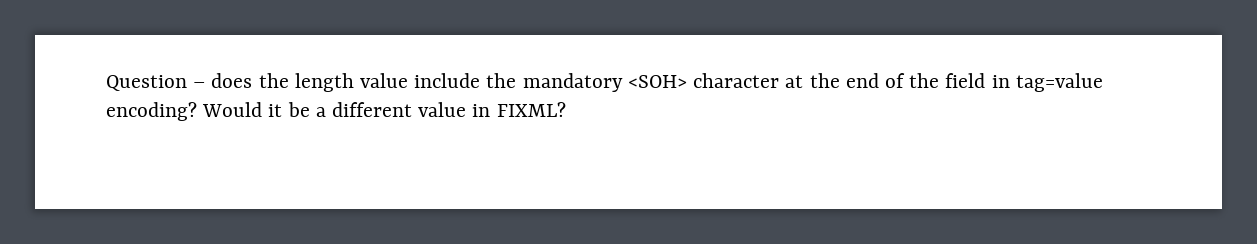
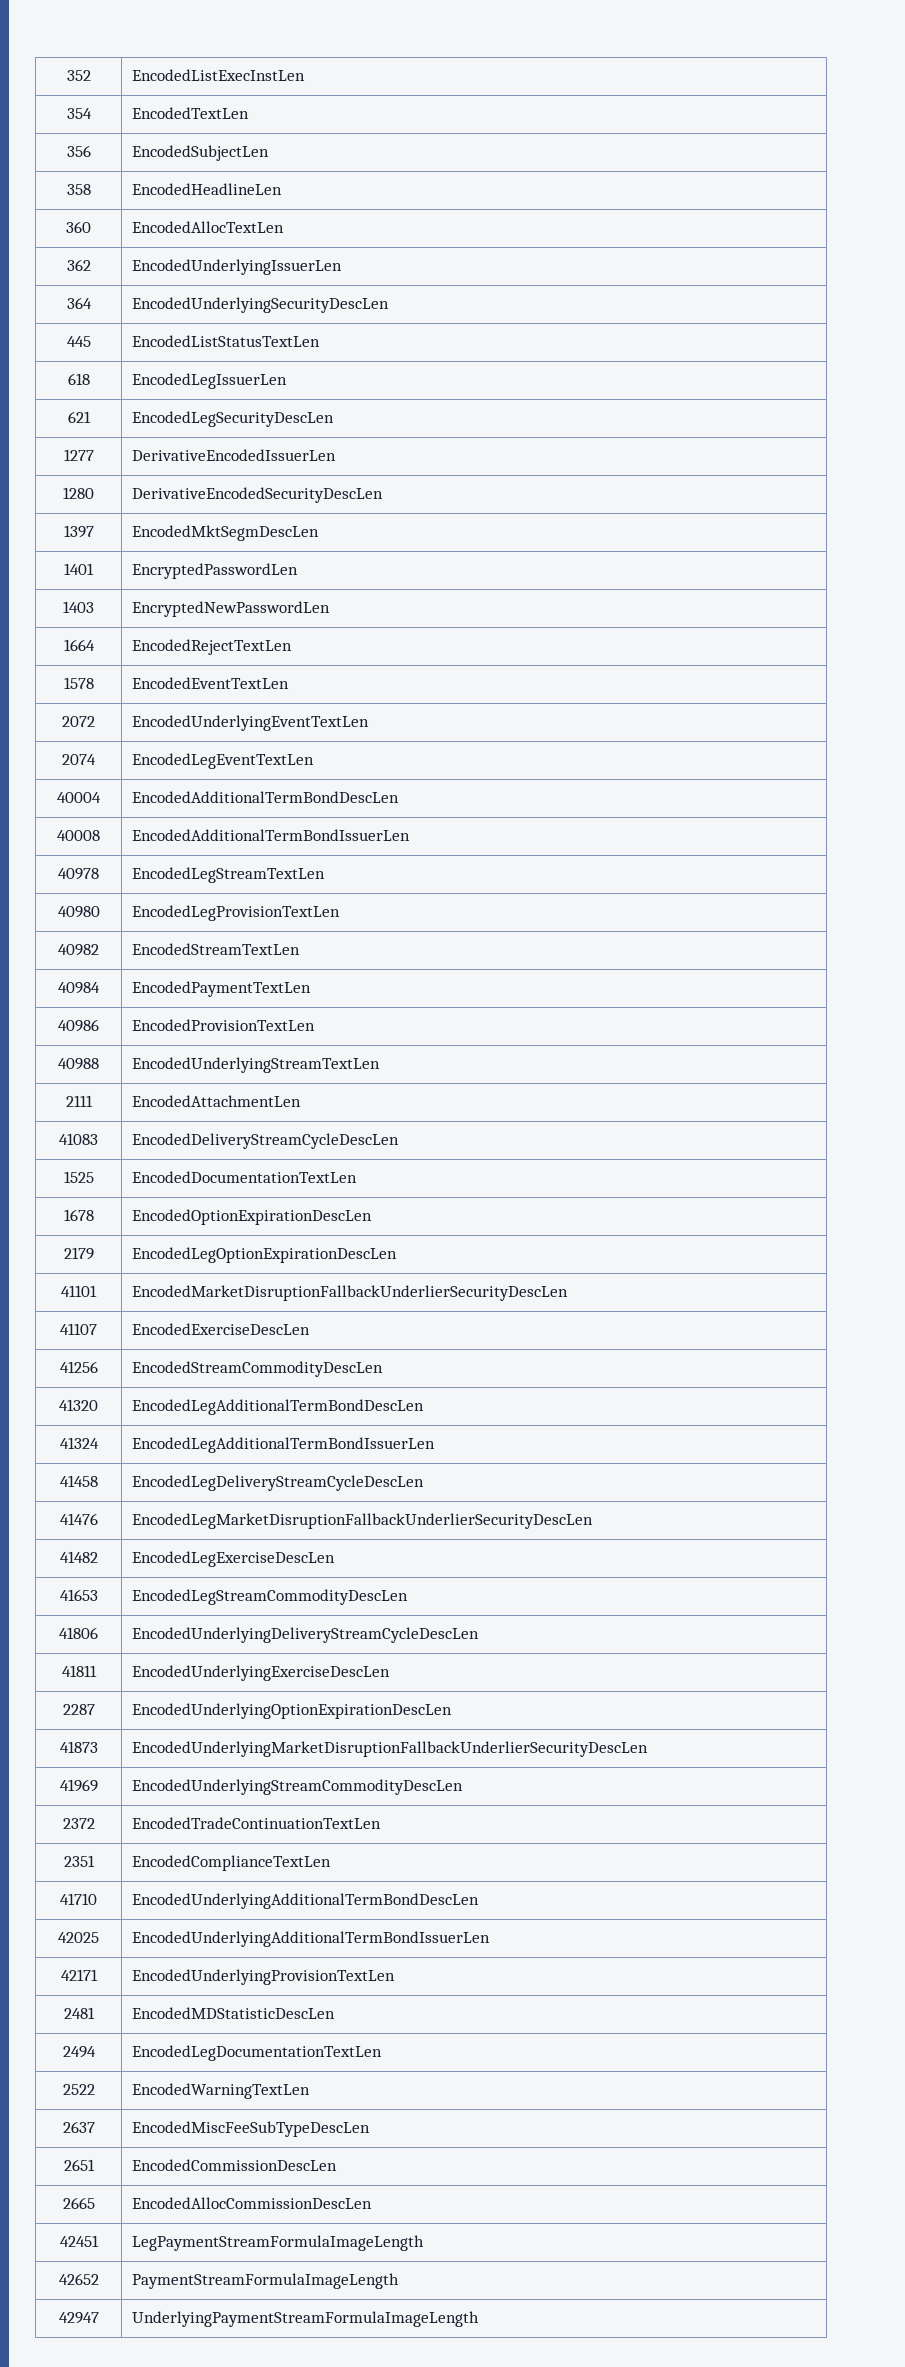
- Question – does the length value include the mandatory <SOH> character at the end of the field in tag=value encoding? Would it be a different value in FIXML?
+ 352 | EncodedListExecInstLen
+ 354 | EncodedTextLen
+ 356 | EncodedSubjectLen
+ 358 | EncodedHeadlineLen
+ 360 | EncodedAllocTextLen
+ 362 | EncodedUnderlyingIssuerLen
+ 364 | EncodedUnderlyingSecurityDescLen
+ 445 | EncodedListStatusTextLen
+ 618 | EncodedLegIssuerLen
+ 621 | EncodedLegSecurityDescLen
+ 1277 | DerivativeEncodedIssuerLen
+ 1280 | DerivativeEncodedSecurityDescLen
+ 1397 | EncodedMktSegmDescLen
+ 1401 | EncryptedPasswordLen
+ 1403 | EncryptedNewPasswordLen
+ 1664 | EncodedRejectTextLen
+ 1578 | EncodedEventTextLen
+ 2072 | EncodedUnderlyingEventTextLen
+ 2074 | EncodedLegEventTextLen
+ 40004 | EncodedAdditionalTermBondDescLen
+ 40008 | EncodedAdditionalTermBondIssuerLen
+ 40978 | EncodedLegStreamTextLen
+ 40980 | EncodedLegProvisionTextLen
+ 40982 | EncodedStreamTextLen
+ 40984 | EncodedPaymentTextLen
+ 40986 | EncodedProvisionTextLen
+ 40988 | EncodedUnderlyingStreamTextLen
+ 2111 | EncodedAttachmentLen
+ 41083 | EncodedDeliveryStreamCycleDescLen
+ 1525 | EncodedDocumentationTextLen
+ 1678 | EncodedOptionExpirationDescLen
+ 2179 | EncodedLegOptionExpirationDescLen
+ 41101 | EncodedMarketDisruptionFallbackUnderlierSecurityDescLen
+ 41107 | EncodedExerciseDescLen
+ 41256 | EncodedStreamCommodityDescLen
+ 41320 | EncodedLegAdditionalTermBondDescLen
+ 41324 | EncodedLegAdditionalTermBondIssuerLen
+ 41458 | EncodedLegDeliveryStreamCycleDescLen
+ 41476 | EncodedLegMarketDisruptionFallbackUnderlierSecurityDescLen
+ 41482 | EncodedLegExerciseDescLen
+ 41653 | EncodedLegStreamCommodityDescLen
+ 41806 | EncodedUnderlyingDeliveryStreamCycleDescLen
+ 41811 | EncodedUnderlyingExerciseDescLen
+ 2287 | EncodedUnderlyingOptionExpirationDescLen
+ 41873 | EncodedUnderlyingMarketDisruptionFallbackUnderlierSecurityDescLen
+ 41969 | EncodedUnderlyingStreamCommodityDescLen
+ 2372 | EncodedTradeContinuationTextLen
+ 2351 | EncodedComplianceTextLen
+ 41710 | EncodedUnderlyingAdditionalTermBondDescLen
+ 42025 | EncodedUnderlyingAdditionalTermBondIssuerLen
+ 42171 | EncodedUnderlyingProvisionTextLen
+ 2481 | EncodedMDStatisticDescLen
+ 2494 | EncodedLegDocumentationTextLen
+ 2522 | EncodedWarningTextLen
+ 2637 | EncodedMiscFeeSubTypeDescLen
+ 2651 | EncodedCommissionDescLen
+ 2665 | EncodedAllocCommissionDescLen
+ 42451 | LegPaymentStreamFormulaImageLength
+ 42652 | PaymentStreamFormulaImageLength
+ 42947 | UnderlyingPaymentStreamFormulaImageLength

